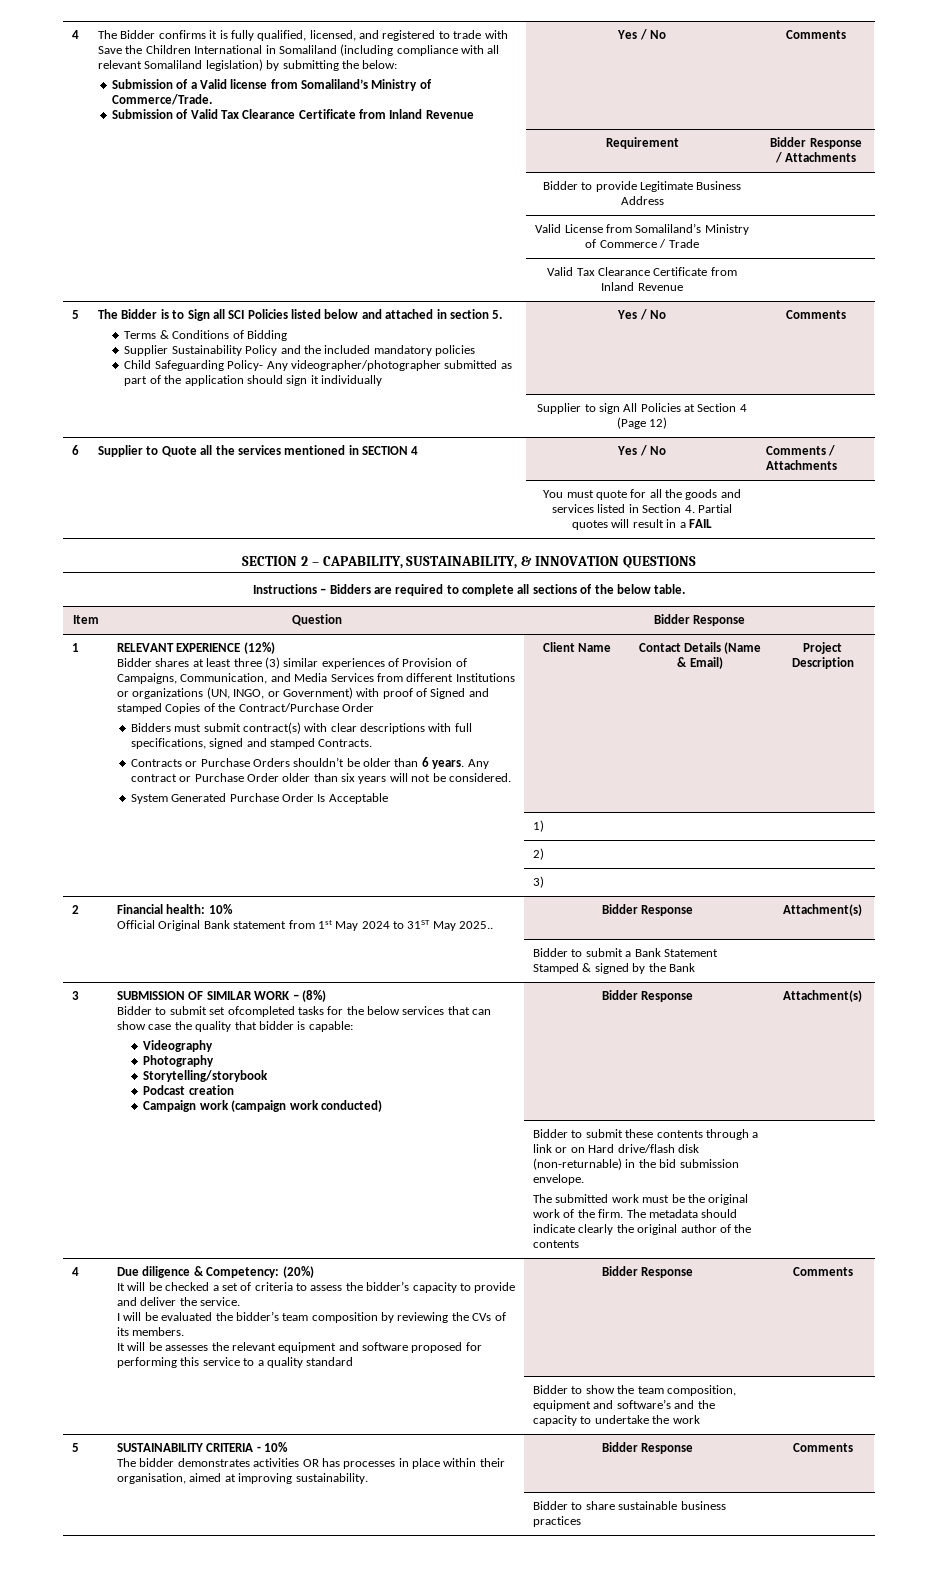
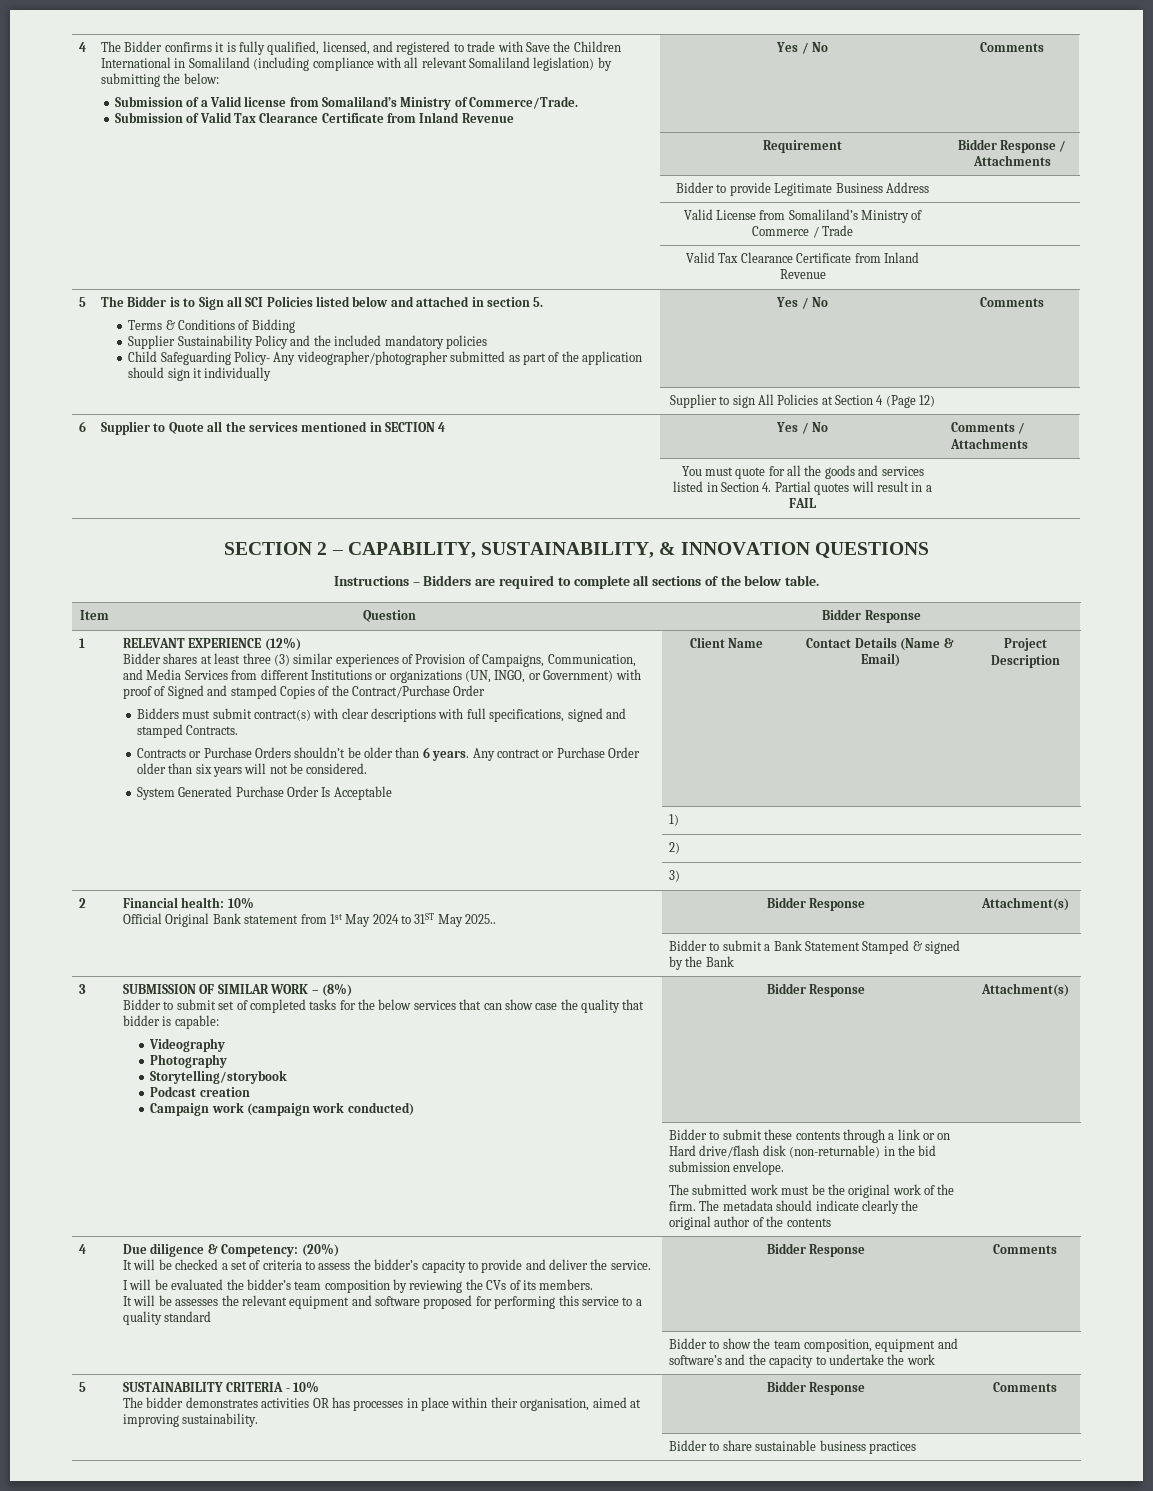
- Bidder to submit set ofcompleted tasks for the below services that can show case the quality that bidder is capable:
+ Bidder to submit set of completed tasks for the below services that can show case the quality that bidder is capable:

